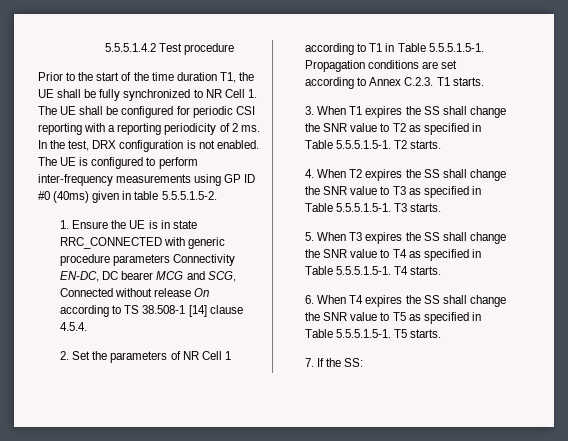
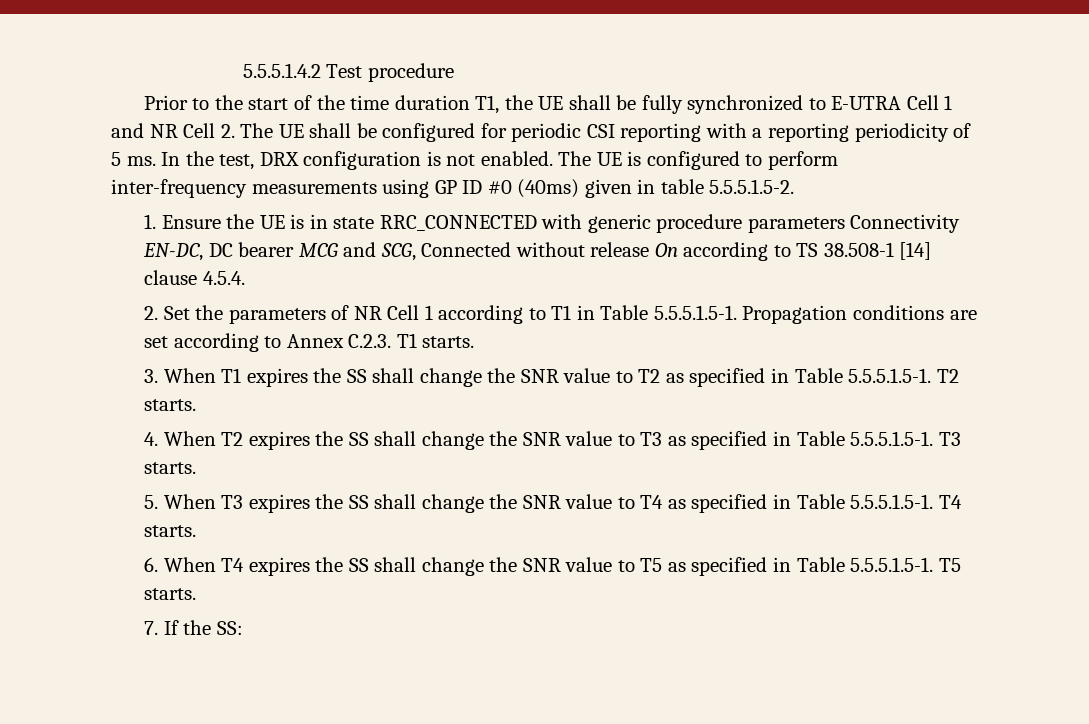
- Prior to the start of the time duration T1, the UE shall be fully synchronized to NR Cell 1. The UE shall be configured for periodic CSI reporting with a reporting periodicity of 2 ms.
+ Prior to the start of the time duration T1, the UE shall be fully synchronized to E-UTRA Cell 1 and NR Cell 2. The UE shall be configured for periodic CSI reporting with a reporting periodicity of 5 ms.

